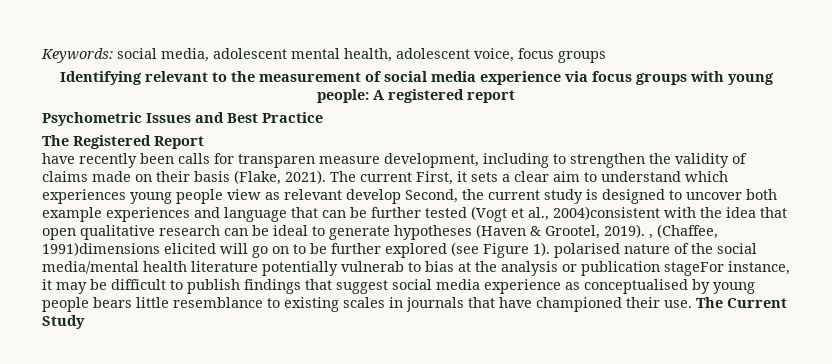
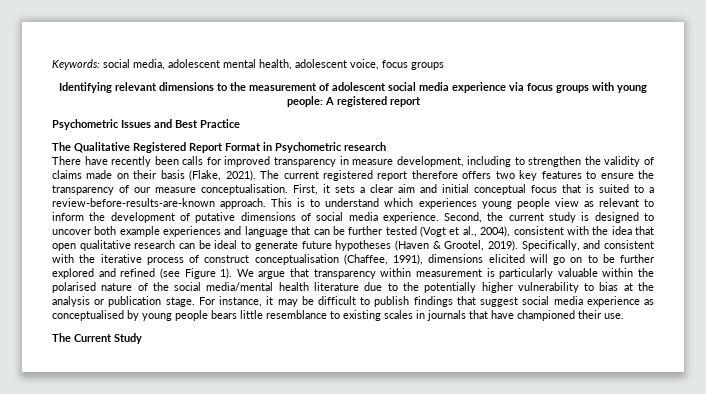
- Identifying relevant to the measurement of social media experience via focus groups with young people: A registered report
+ Identifying relevant dimensions to the measurement of adolescent social media experience via focus groups with young people: A registered report
- The Registered Report
- have recently been calls for transparen measure development, including to strengthen the validity of claims made on their basis (Flake, 2021).
+ The Qualitative Registered Report Format in Psychometric research
+ There have recently been calls for improved transparency in measure development, including to strengthen the validity of claims made on their basis (Flake, 2021).
- The current First, it sets a clear aim to understand which experiences young people view as relevant develop Second, the current study is designed to uncover both example experiences and language that can be further tested (Vogt et al., 2004)consistent with the idea that open qualitative research can be ideal to generate hypotheses (Haven & Grootel, 2019). , (Chaffee, 1991)dimensions elicited will go on to be further explored (see Figure 1). polarised nature of the social media/mental health literature potentially vulnerab to bias at the analysis or publication stageFor instance, it may be difficult to publish findings that suggest social media experience as conceptualised by young people bears little resemblance to existing scales in journals that have championed their use. The Current Study
+ The current registered report therefore offers two key features to ensure the transparency of our measure conceptualisation. First, it sets a clear aim and initial conceptual focus that is suited to a review-before-results-are-known approach. This is to understand which experiences young people view as relevant to inform the development of putative dimensions of social media experience. Second, the current study is designed to uncover both example experiences and language that can be further tested (Vogt et al., 2004), consistent with the idea that open qualitative research can be ideal to generate future hypotheses (Haven & Grootel, 2019). Specifically, and consistent with the iterative process of construct conceptualisation (Chaffee, 1991), dimensions elicited will go on to be further explored and refined (see Figure 1). We argue that transparency within measurement is particularly valuable within the polarised nature of the social media/mental health literature due to the potentially higher vulnerability to bias at the analysis or publication stage. For instance, it may be difficult to publish findings that suggest social media experience as conceptualised by young people bears little resemblance to existing scales in journals that have championed their use.
+ The Current Study

